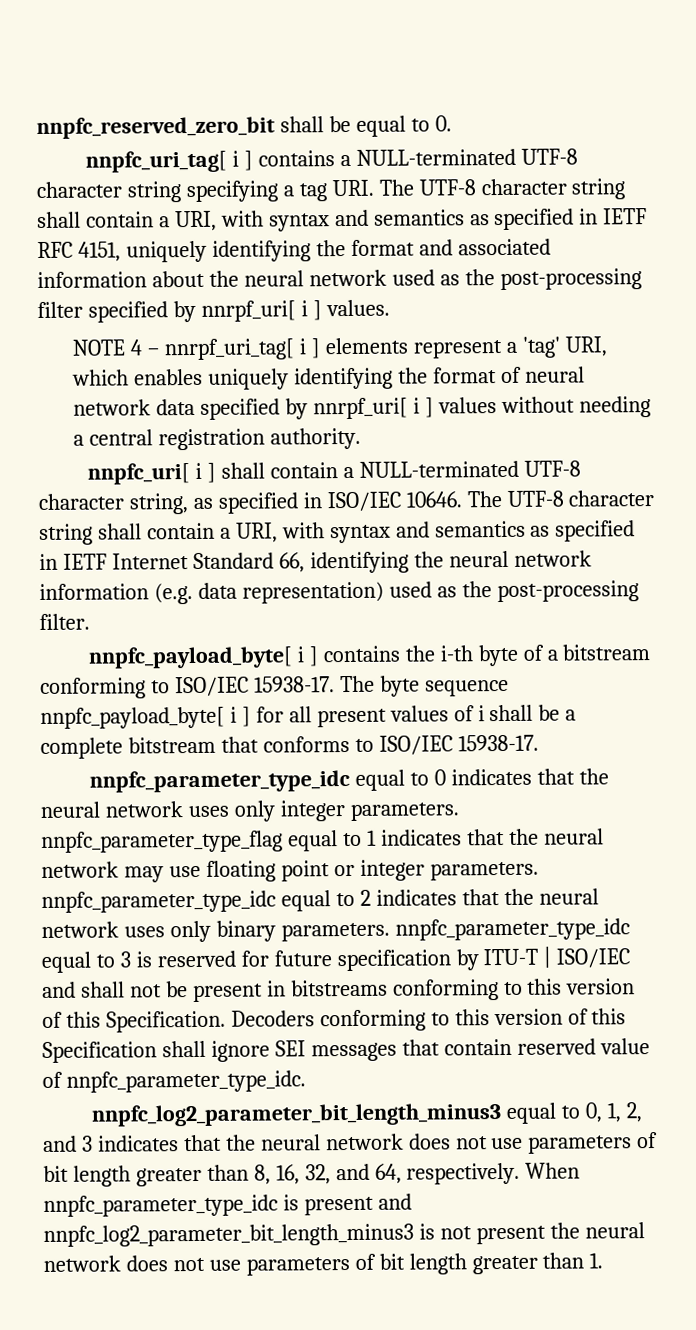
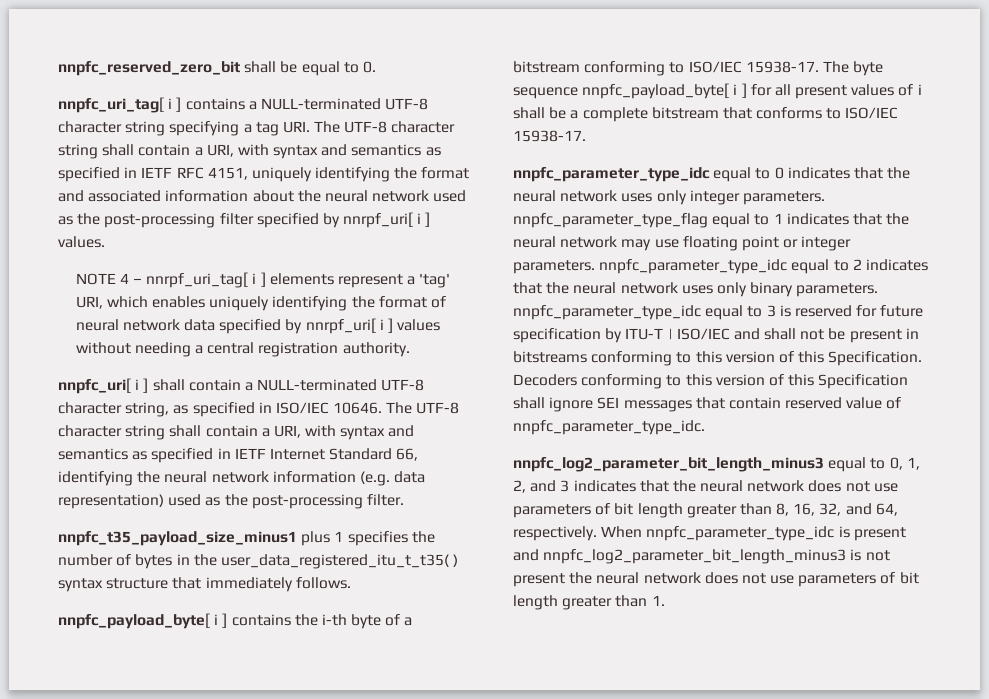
+ nnpfc_t35_payload_size_minus1 plus 1 specifies the number of bytes in the user_data_registered_itu_t_t35( ) syntax structure that immediately follows.

